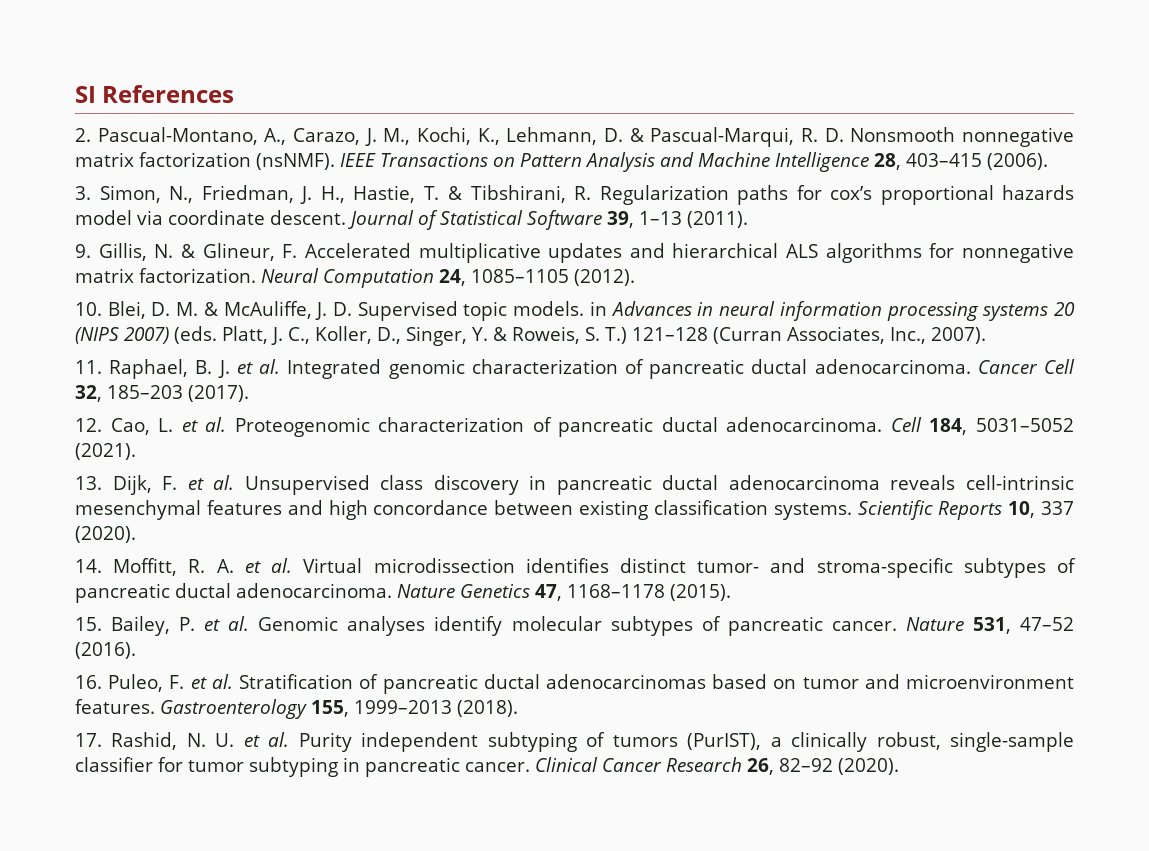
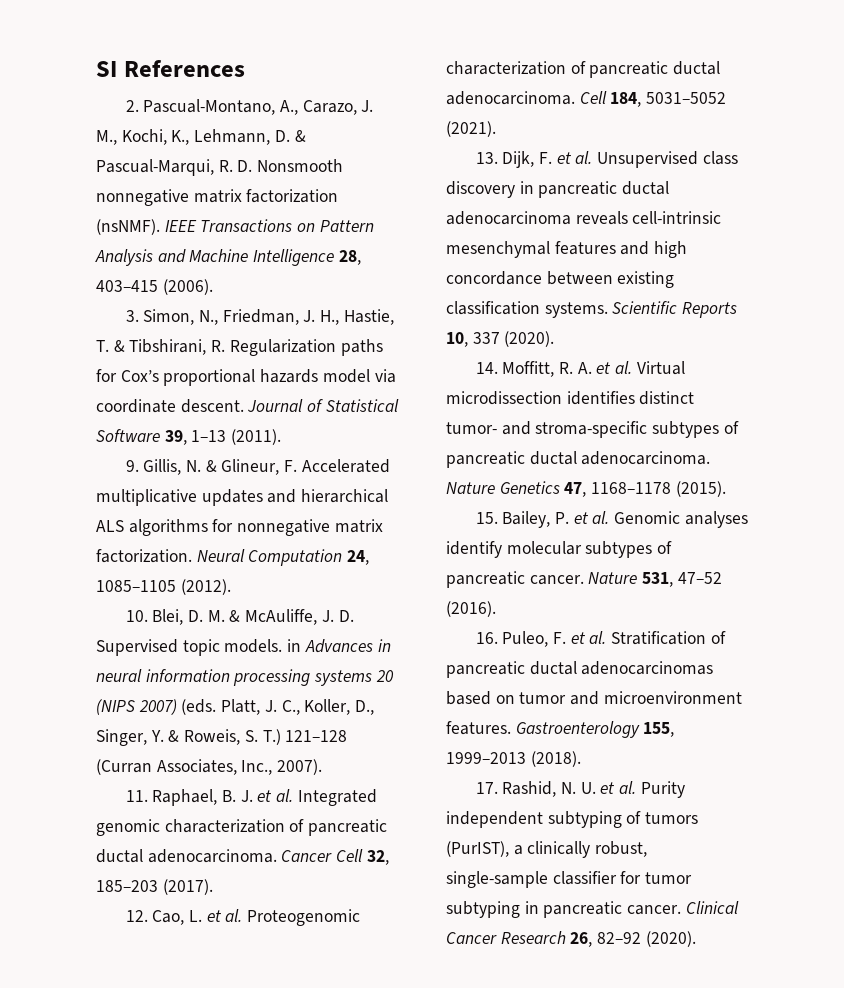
- 3. Simon, N., Friedman, J. H., Hastie, T. & Tibshirani, R. Regularization paths for cox’s proportional hazards model via coordinate descent.
+ 3. Simon, N., Friedman, J. H., Hastie, T. & Tibshirani, R. Regularization paths for Cox’s proportional hazards model via coordinate descent.

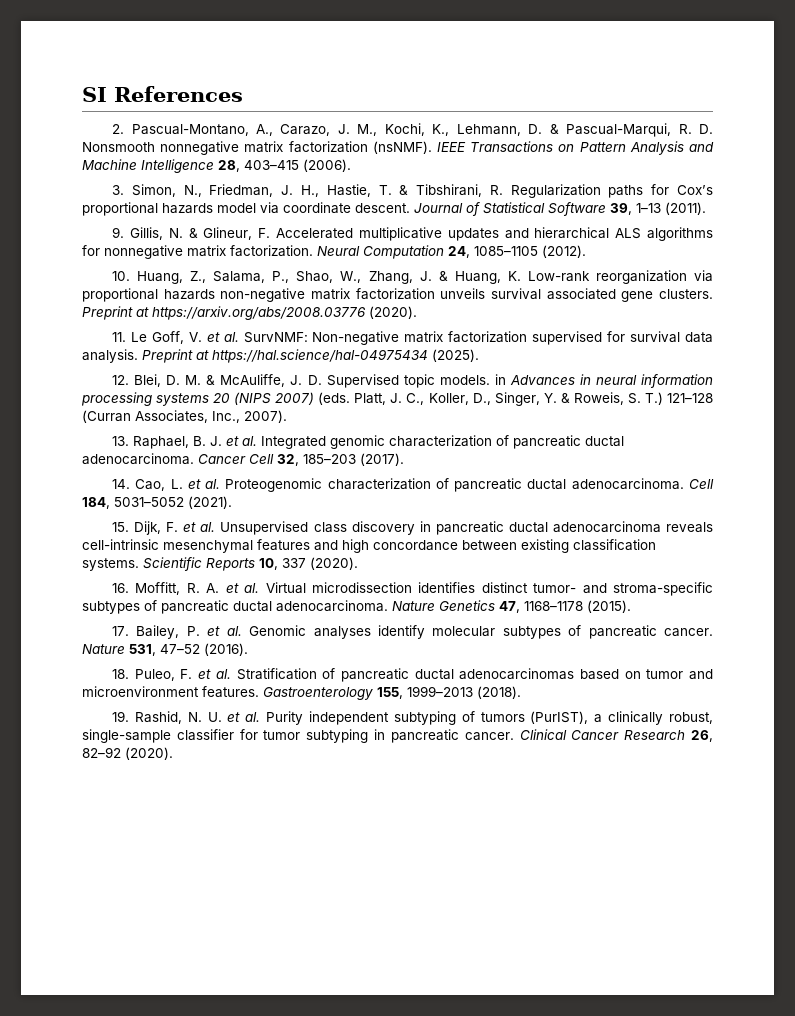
- 10. Blei, D. M. & McAuliffe, J. D. Supervised topic models. in Advances in neural information processing systems 20 (NIPS 2007) (eds. Platt, J. C., Koller, D., Singer, Y. & Roweis, S. T.) 121–128 (Curran Associates, Inc., 2007).
+ 10. Huang, Z., Salama, P., Shao, W., Zhang, J. & Huang, K. Low-rank reorganization via proportional hazards non-negative matrix factorization unveils survival associated gene clusters. Preprint at https://arxiv.org/abs/2008.03776 (2020).
+ 11. Le Goff, V. et al. SurvNMF: Non-negative matrix factorization supervised for survival data analysis. Preprint at https://hal.science/hal-04975434 (2025).
+ 12. Blei, D. M. & McAuliffe, J. D. Supervised topic models. in Advances in neural information processing systems 20 (NIPS 2007) (eds. Platt, J. C., Koller, D., Singer, Y. & Roweis, S. T.) 121–128 (Curran Associates, Inc., 2007).
- 11. Raphael, B. J. et al. Integrated genomic characterization of pancreatic ductal adenocarcinoma.
+ 13. Raphael, B. J. et al. Integrated genomic characterization of pancreatic ductal adenocarcinoma.
- 12. Cao, L. et al. Proteogenomic characterization of pancreatic ductal adenocarcinoma.
+ 14. Cao, L. et al. Proteogenomic characterization of pancreatic ductal adenocarcinoma.
- 13. Dijk, F. et al. Unsupervised class discovery in pancreatic ductal adenocarcinoma reveals cell-intrinsic mesenchymal features and high concordance between existing classification systems.
+ 15. Dijk, F. et al. Unsupervised class discovery in pancreatic ductal adenocarcinoma reveals cell-intrinsic mesenchymal features and high concordance between existing classification systems.
- 14. Moffitt, R. A. et al. Virtual microdissection identifies distinct tumor- and stroma-specific subtypes of pancreatic ductal adenocarcinoma.
+ 16. Moffitt, R. A. et al. Virtual microdissection identifies distinct tumor- and stroma-specific subtypes of pancreatic ductal adenocarcinoma.
- 15. Bailey, P. et al. Genomic analyses identify molecular subtypes of pancreatic cancer.
+ 17. Bailey, P. et al. Genomic analyses identify molecular subtypes of pancreatic cancer.
- 16. Puleo, F. et al. Stratification of pancreatic ductal adenocarcinomas based on tumor and microenvironment features.
+ 18. Puleo, F. et al. Stratification of pancreatic ductal adenocarcinomas based on tumor and microenvironment features.
- 17. Rashid, N. U. et al. Purity independent subtyping of tumors (PurIST), a clinically robust, single-sample classifier for tumor subtyping in pancreatic cancer.
+ 19. Rashid, N. U. et al. Purity independent subtyping of tumors (PurIST), a clinically robust, single-sample classifier for tumor subtyping in pancreatic cancer.

